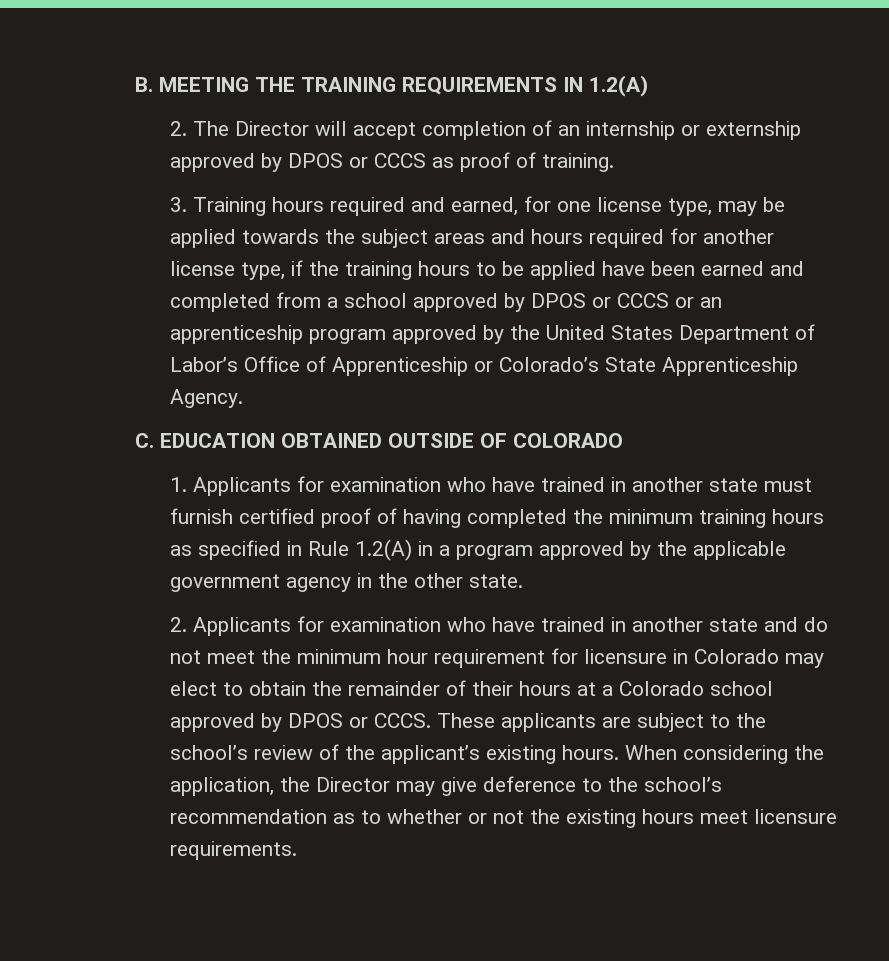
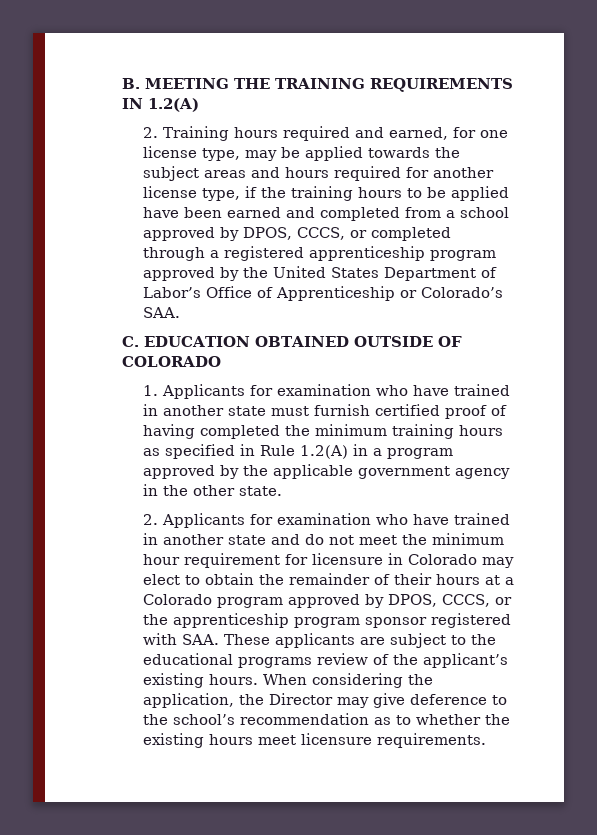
- 2. The Director will accept completion of an internship or externship approved by DPOS or CCCS as proof of training.
- 3. Training hours required and earned, for one license type, may be applied towards the subject areas and hours required for another license type, if the training hours to be applied have been earned and completed from a school approved by DPOS or CCCS or an apprenticeship program approved by the United States Department of Labor’s Office of Apprenticeship or Colorado’s State Apprenticeship Agency.
+ 2. Training hours required and earned, for one license type, may be applied towards the subject areas and hours required for another license type, if the training hours to be applied have been earned and completed from a school approved by DPOS, CCCS, or completed through a registered apprenticeship program approved by the United States Department of Labor’s Office of Apprenticeship or Colorado’s SAA.
- 2. Applicants for examination who have trained in another state and do not meet the minimum hour requirement for licensure in Colorado may elect to obtain the remainder of their hours at a Colorado school approved by DPOS or CCCS. These applicants are subject to the school’s review of the applicant’s existing hours.
+ 2. Applicants for examination who have trained in another state and do not meet the minimum hour requirement for licensure in Colorado may elect to obtain the remainder of their hours at a Colorado program approved by DPOS, CCCS, or the apprenticeship program sponsor registered with SAA. These applicants are subject to the educational programs review of the applicant’s existing hours.
- When considering the application, the Director may give deference to the school’s recommendation as to whether or not the existing hours meet licensure requirements.
+ When considering the application, the Director may give deference to the school’s recommendation as to whether the existing hours meet licensure requirements.

